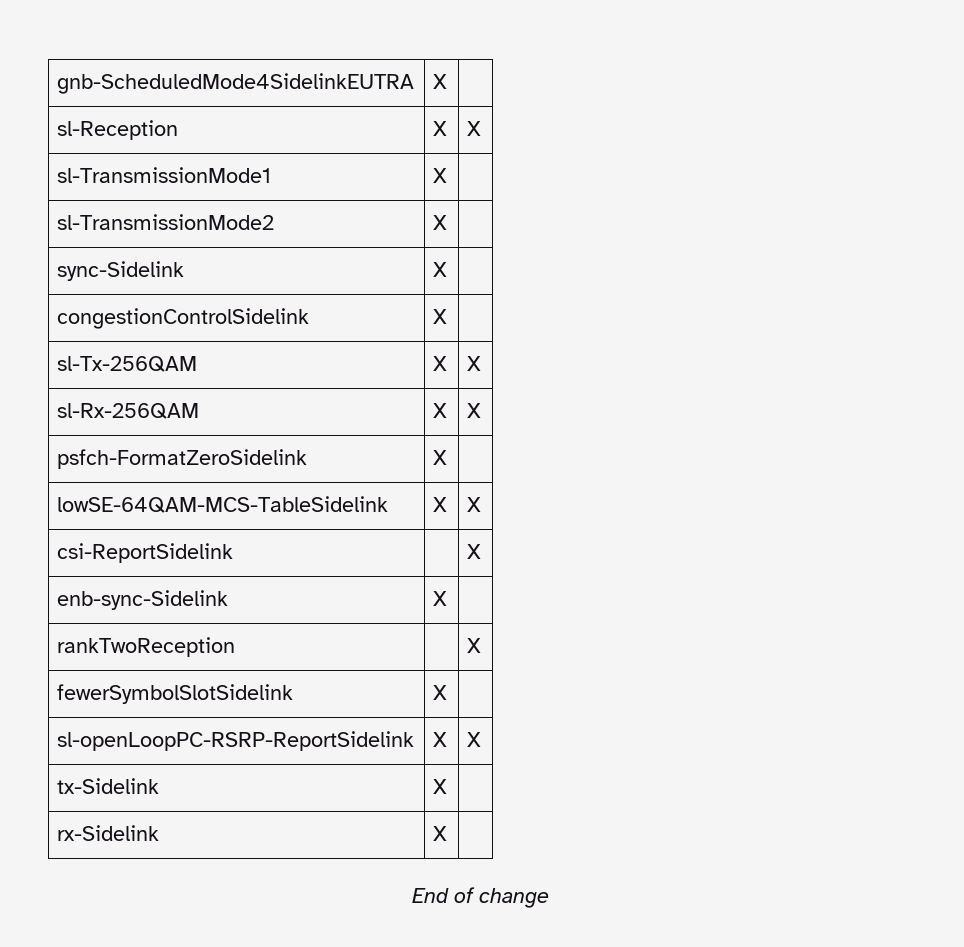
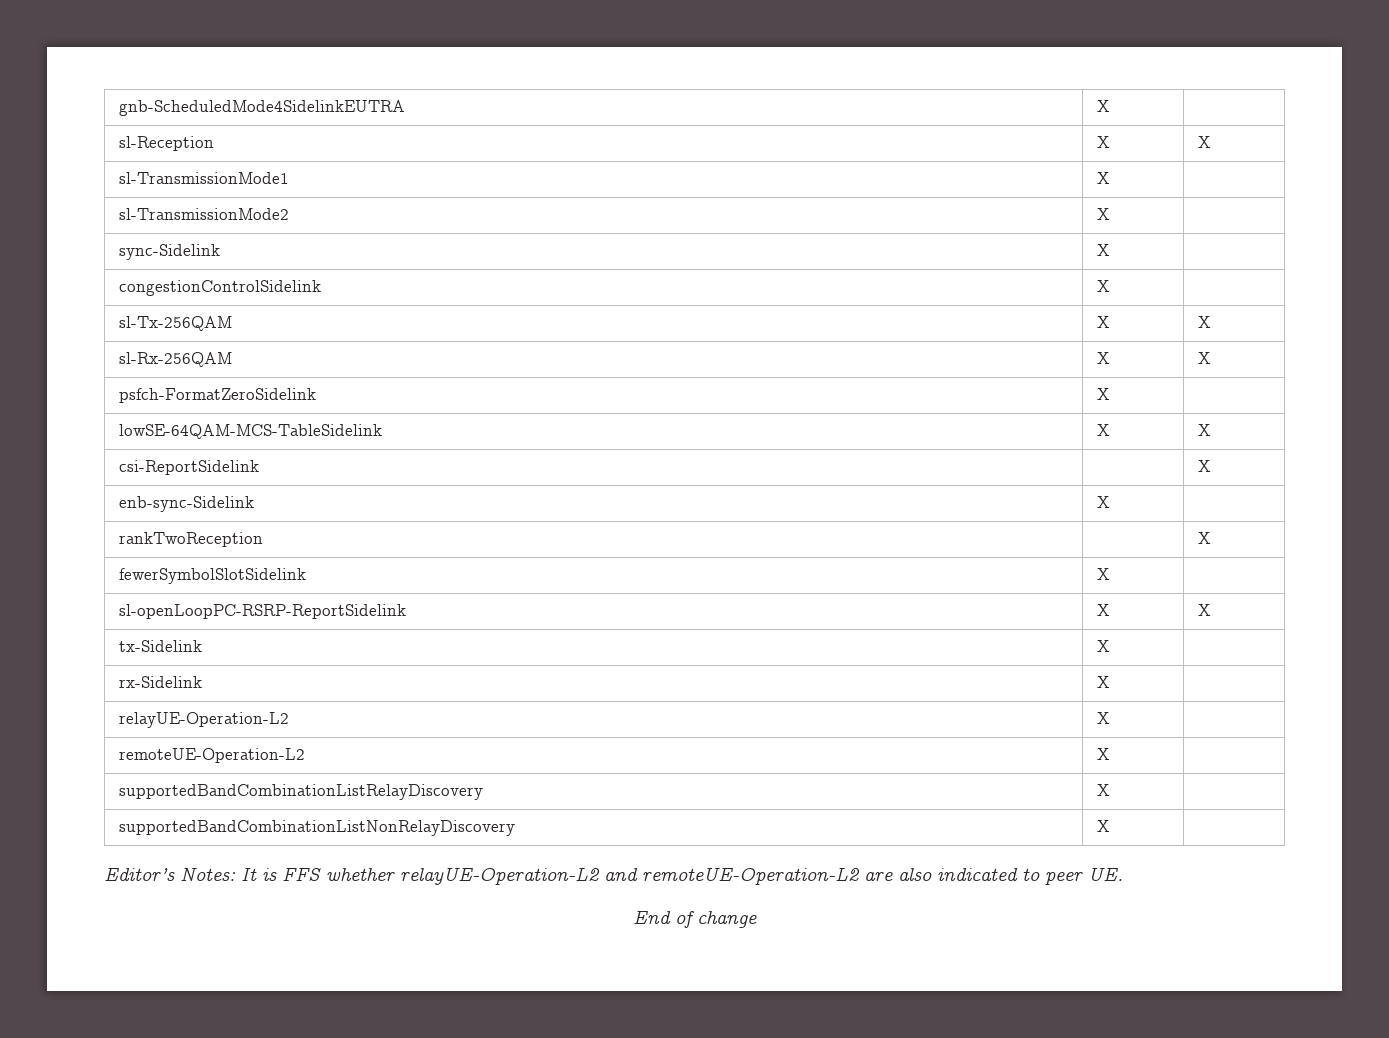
+ relayUE-Operation-L2 | X |
+ remoteUE-Operation-L2 | X |
+ supportedBandCombinationListRelayDiscovery | X |
+ supportedBandCombinationListNonRelayDiscovery | X |
+ Editor’s Notes: It is FFS whether relayUE-Operation-L2 and remoteUE-Operation-L2 are also indicated to peer UE.

